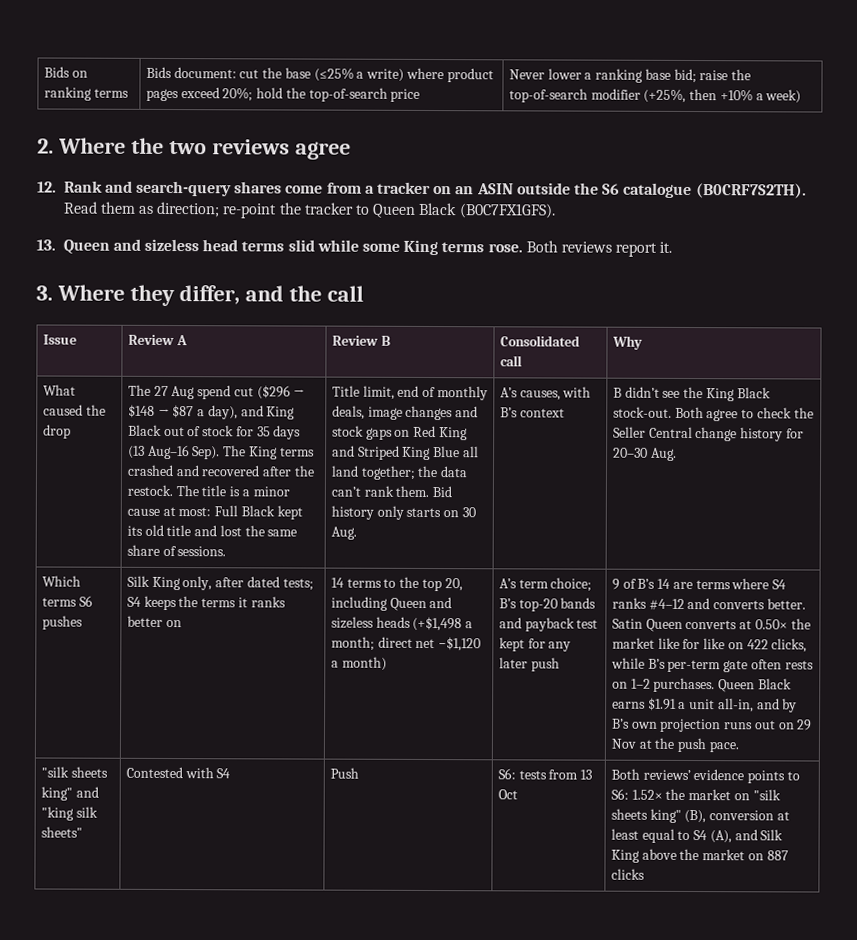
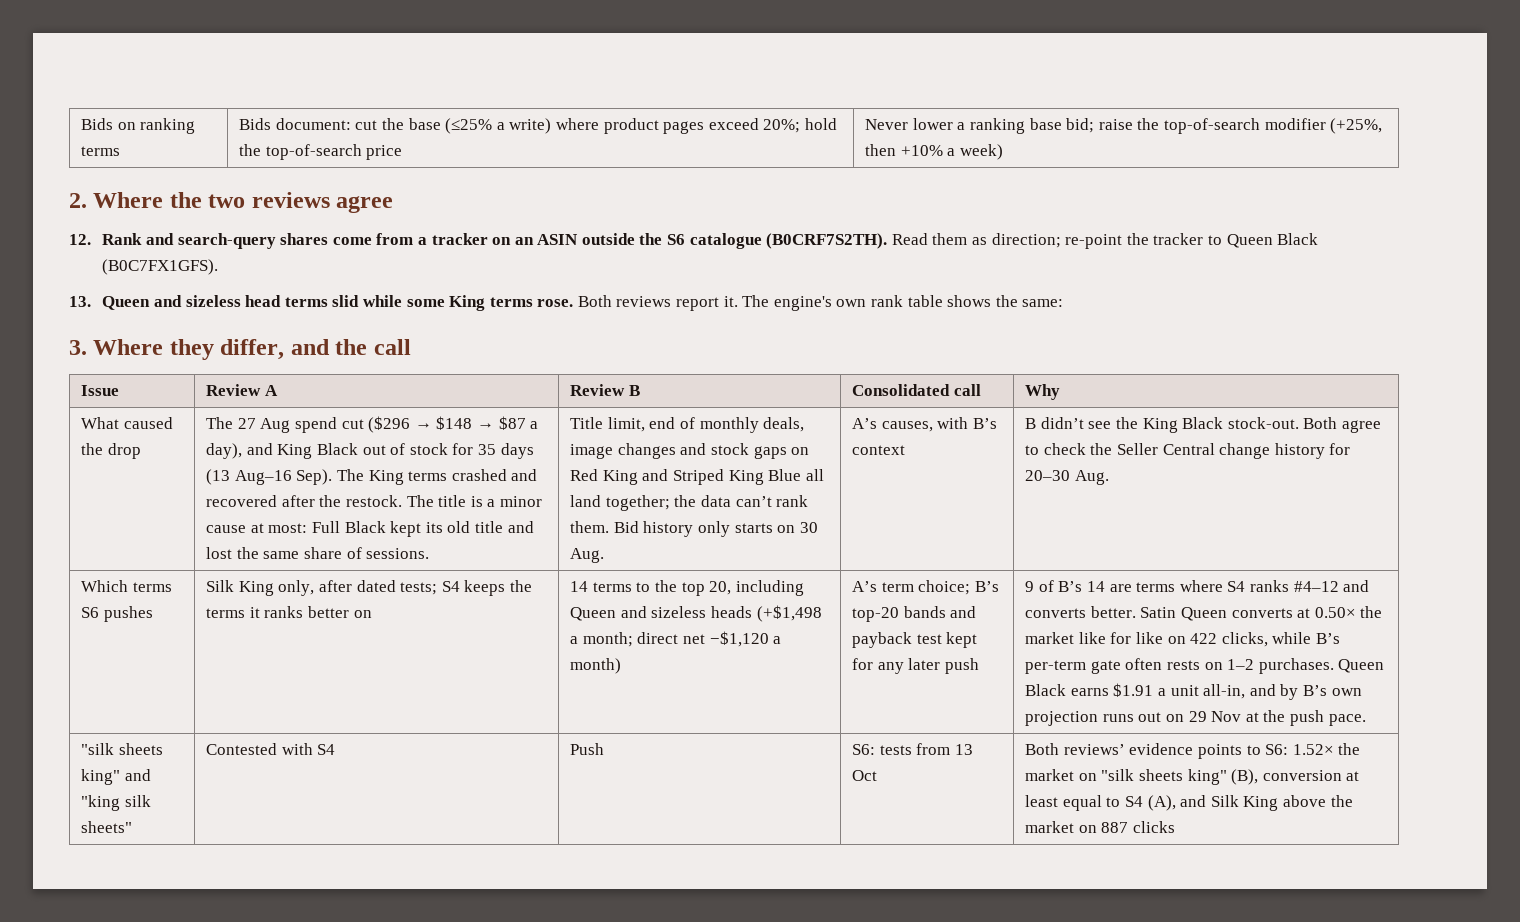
+ The engine's own rank table shows the same:

